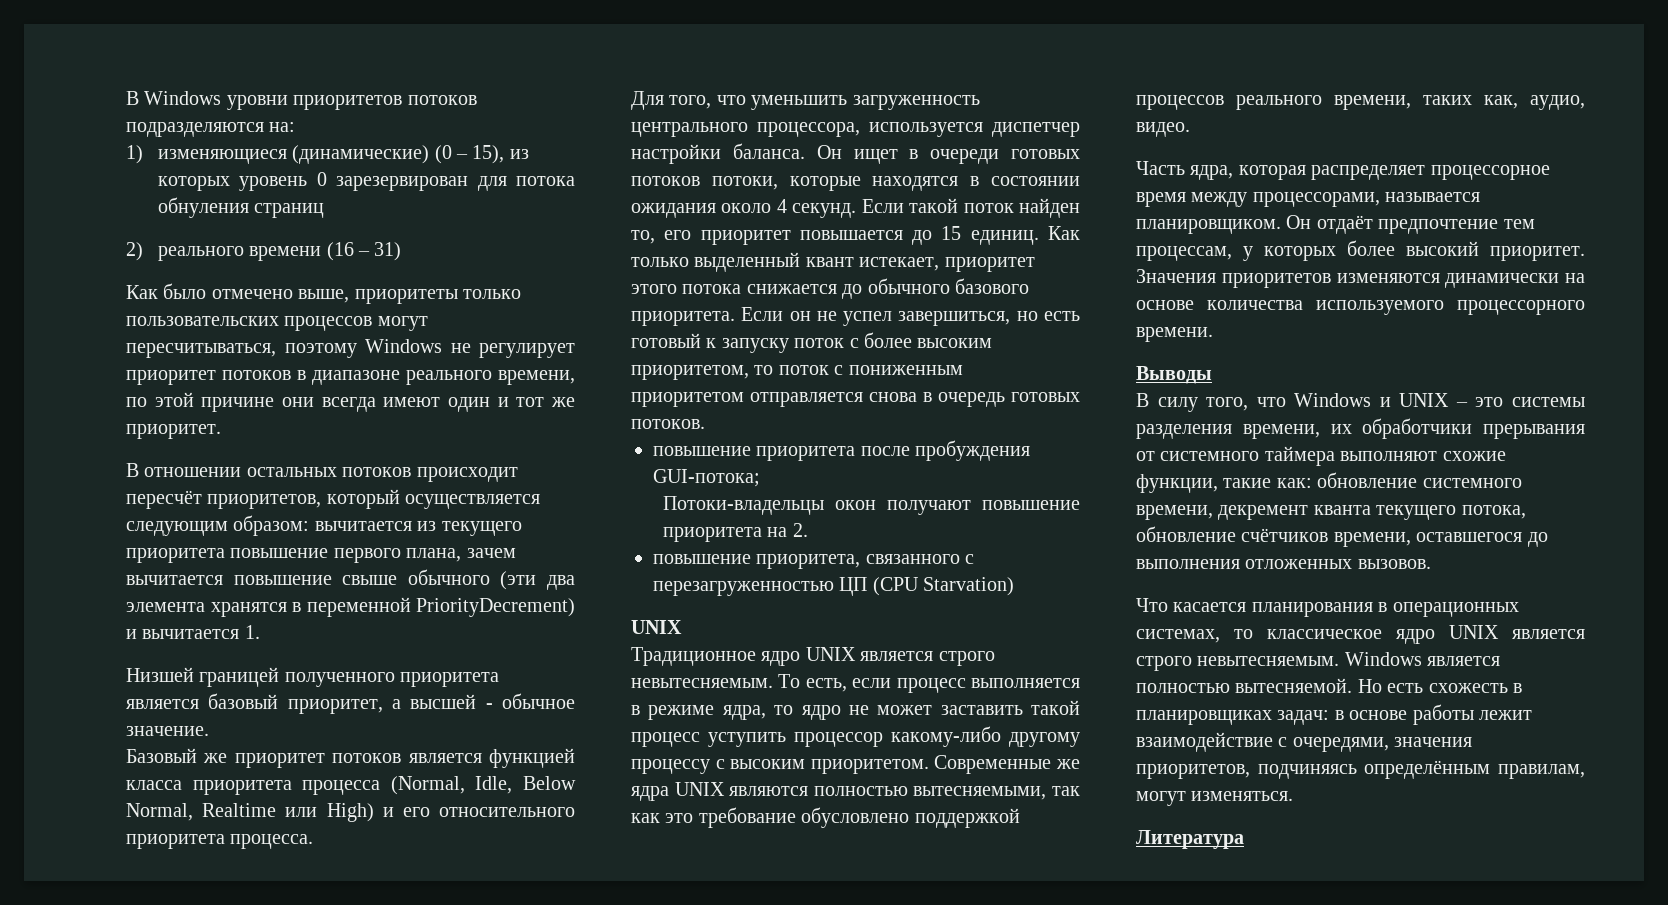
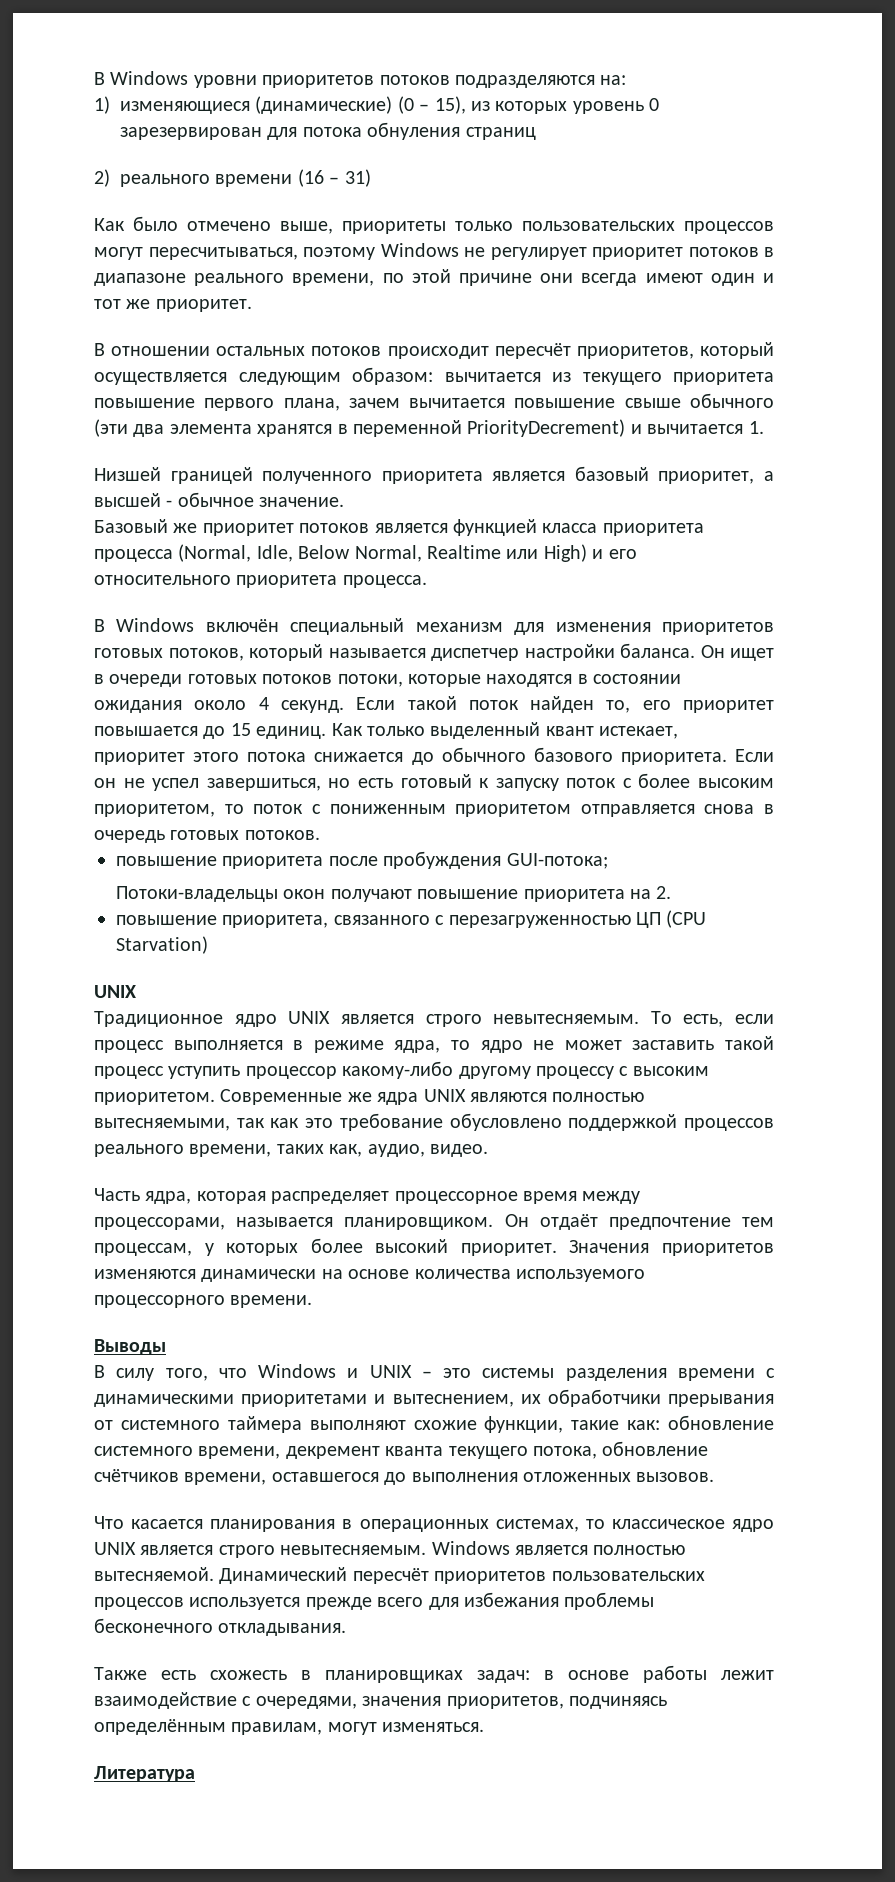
- Для того, что уменьшить загруженность центрального процессора, используется диспетчер настройки баланса.
+ В Windows включён специальный механизм для изменения приоритетов готовых потоков, который называется диспетчер настройки баланса.
- В силу того, что Windows и UNIX – это системы разделения времени, их обработчики прерывания от системного таймера выполняют схожие функции, такие как: обновление системного времени, декремент кванта текущего потока, обновление счётчиков времени, оставшегося до выполнения отложенных вызовов.
+ В силу того, что Windows и UNIX – это системы разделения времени с динамическими приоритетами и вытеснением, их обработчики прерывания от системного таймера выполняют схожие функции, такие как: обновление системного времени, декремент кванта текущего потока, обновление счётчиков времени, оставшегося до выполнения отложенных вызовов.
- Но есть схожесть в планировщиках задач: в основе работы лежит взаимодействие с очередями, значения приоритетов, подчиняясь определённым правилам, могут изменяться.
+ Динамический пересчёт приоритетов пользовательских процессов используется прежде всего для избежания проблемы бесконечного откладывания.
+ Также есть схожесть в планировщиках задач: в основе работы лежит взаимодействие с очередями, значения приоритетов, подчиняясь определённым правилам, могут изменяться.

